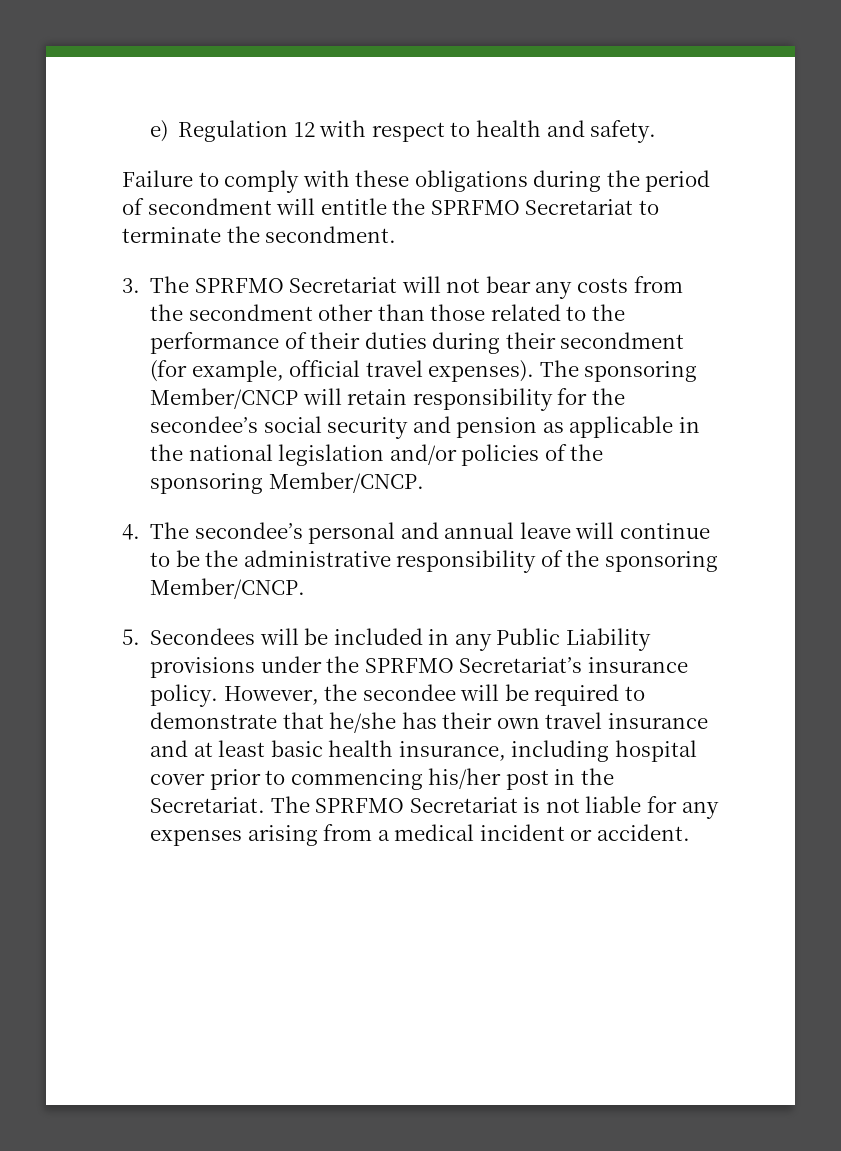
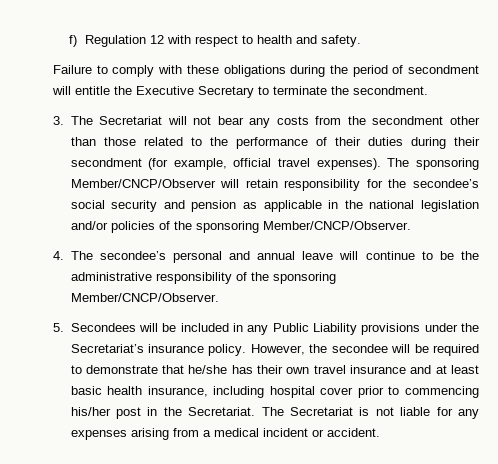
- e) Regulation 12 with respect to health and safety.
+ f) Regulation 12 with respect to health and safety.
- Failure to comply with these obligations during the period of secondment will entitle the SPRFMO Secretariat to terminate the secondment.
+ Failure to comply with these obligations during the period of secondment will entitle the Executive Secretary to terminate the secondment.
- 3. The SPRFMO Secretariat will not bear any costs from the secondment other than those related to the performance of their duties during their secondment (for example, official travel expenses).
+ 3. The Secretariat will not bear any costs from the secondment other than those related to the performance of their duties during their secondment (for example, official travel expenses).
- The sponsoring Member/CNCP will retain responsibility for the secondee’s social security and pension as applicable in the national legislation and/or policies of the sponsoring Member/CNCP.
+ The sponsoring Member/CNCP/Observer will retain responsibility for the secondee’s social security and pension as applicable in the national legislation and/or policies of the sponsoring Member/CNCP/Observer.
- 4. The secondee’s personal and annual leave will continue to be the administrative responsibility of the sponsoring Member/CNCP.
+ 4. The secondee’s personal and annual leave will continue to be the administrative responsibility of the sponsoring Member/CNCP/Observer.
- 5. Secondees will be included in any Public Liability provisions under the SPRFMO Secretariat’s insurance policy.
+ 5. Secondees will be included in any Public Liability provisions under the Secretariat’s insurance policy.
- The SPRFMO Secretariat is not liable for any expenses arising from a medical incident or accident.
+ The Secretariat is not liable for any expenses arising from a medical incident or accident.

